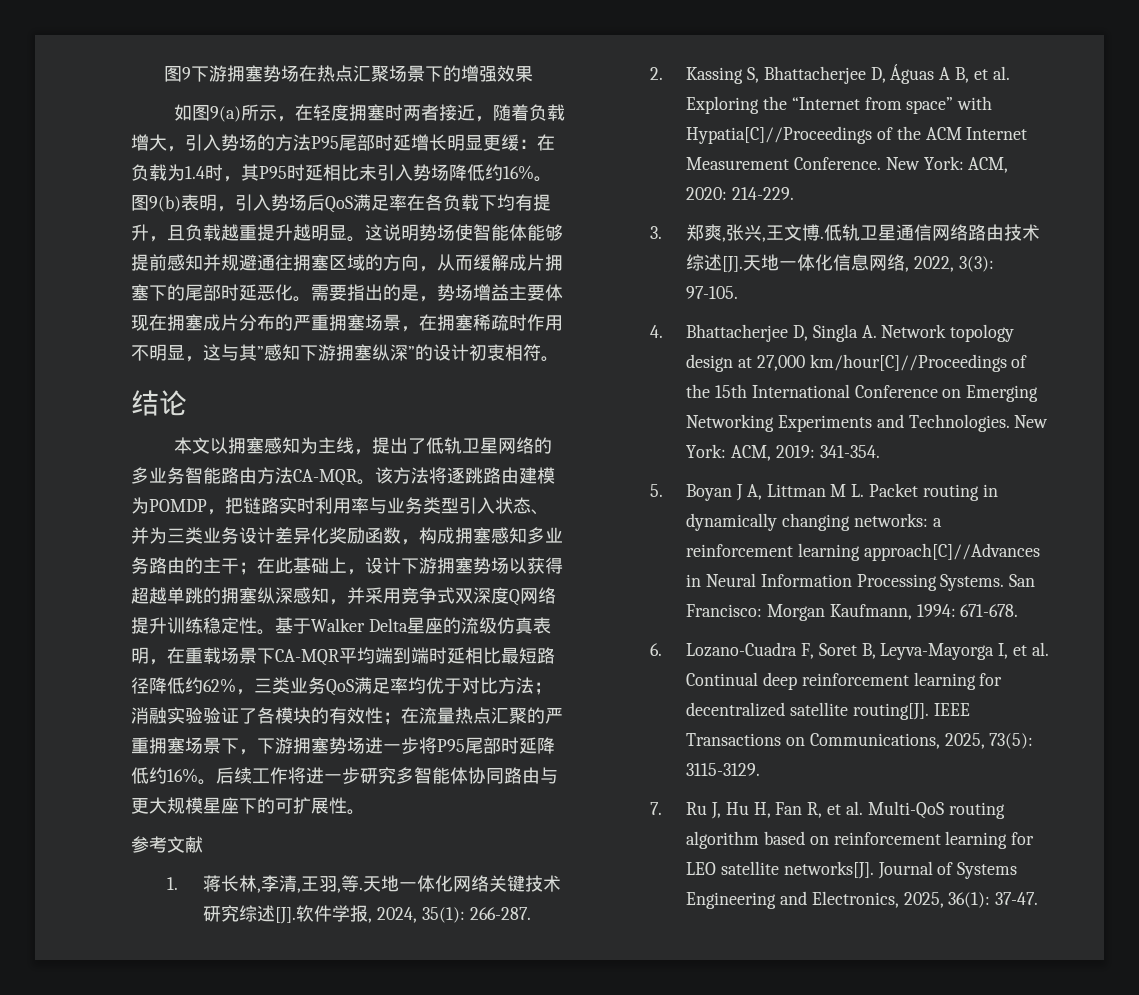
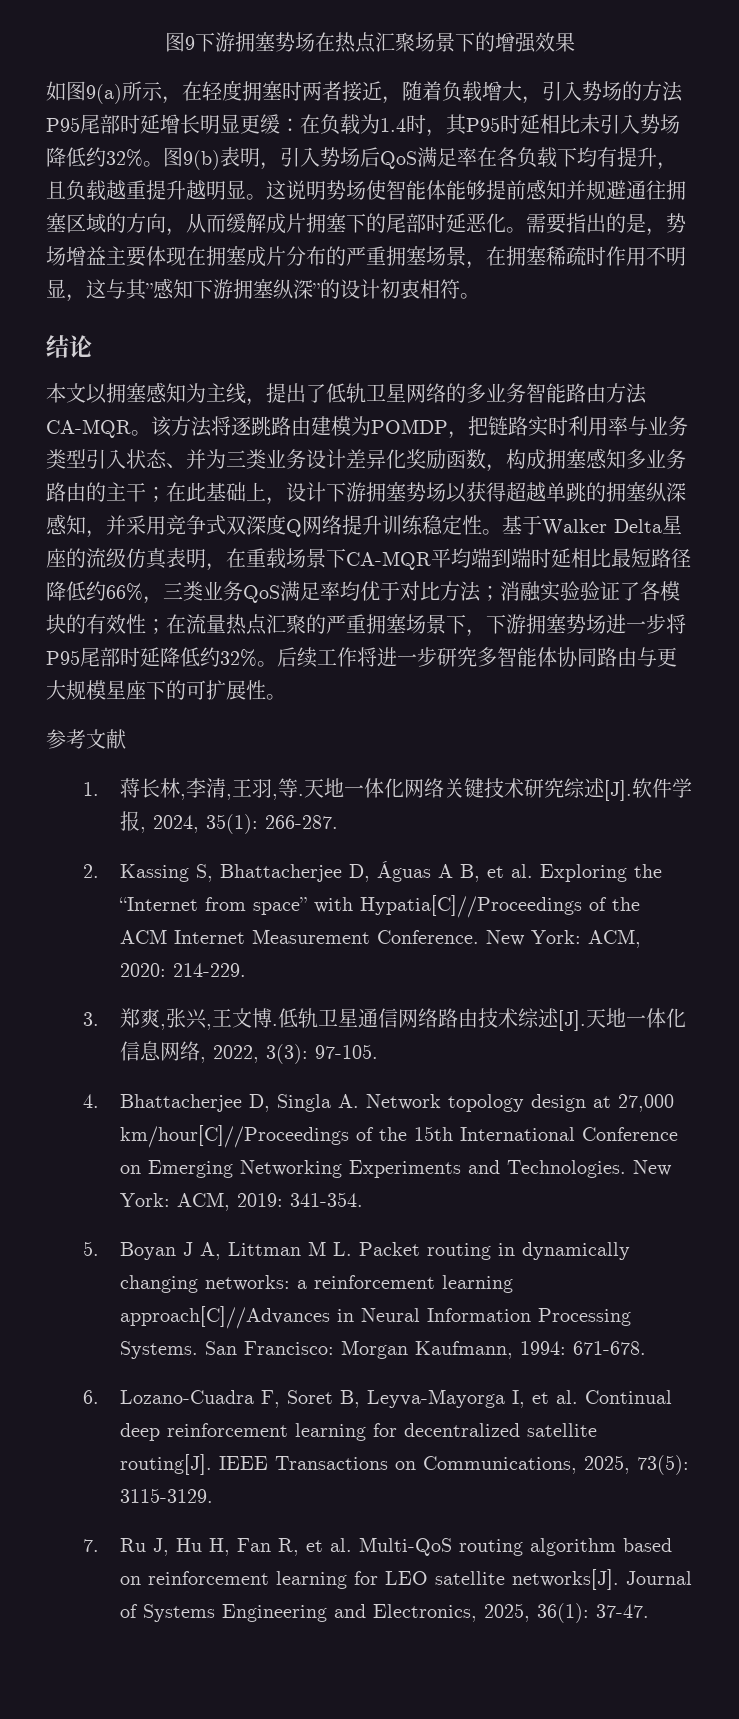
- 如图9(a)所示，在轻度拥塞时两者接近，随着负载增大，引入势场的方法P95尾部时延增长明显更缓：在负载为1.4时，其P95时延相比未引入势场降低约16%。
+ 如图9(a)所示，在轻度拥塞时两者接近，随着负载增大，引入势场的方法P95尾部时延增长明显更缓：在负载为1.4时，其P95时延相比未引入势场降低约32%。
- 基于Walker Delta星座的流级仿真表明，在重载场景下CA-MQR平均端到端时延相比最短路径降低约62%，三类业务QoS满足率均优于对比方法；消融实验验证了各模块的有效性；在流量热点汇聚的严重拥塞场景下，下游拥塞势场进一步将P95尾部时延降低约16%。
+ 基于Walker Delta星座的流级仿真表明，在重载场景下CA-MQR平均端到端时延相比最短路径降低约66%，三类业务QoS满足率均优于对比方法；消融实验验证了各模块的有效性；在流量热点汇聚的严重拥塞场景下，下游拥塞势场进一步将P95尾部时延降低约32%。

